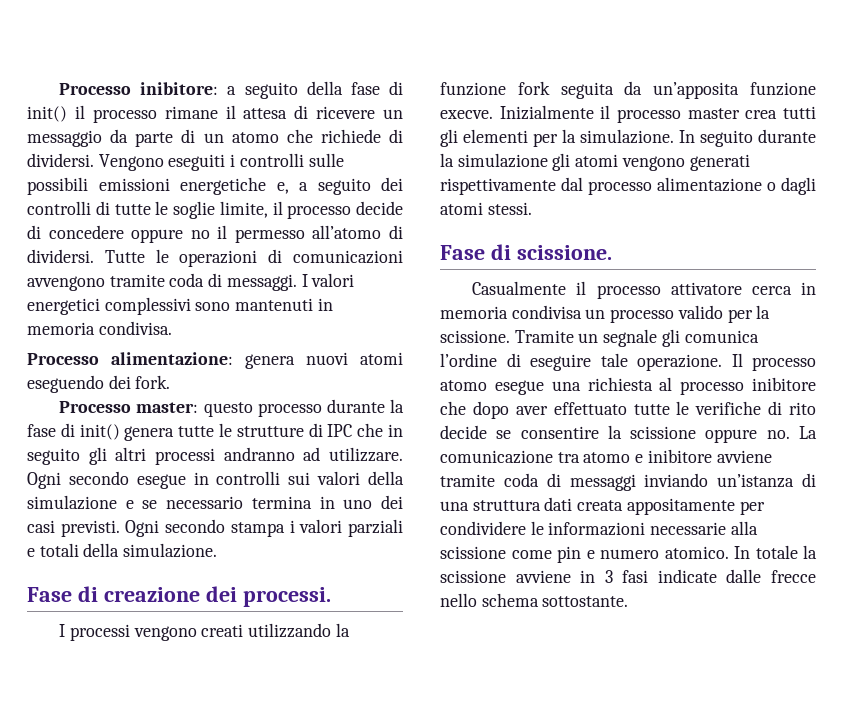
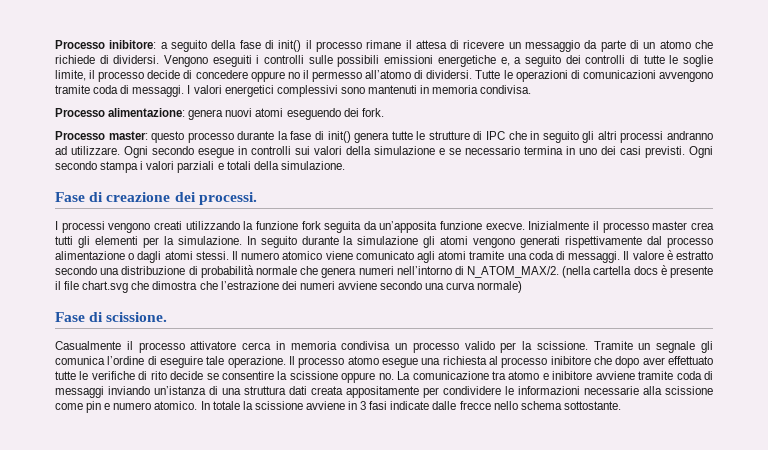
+ Il numero atomico viene comunicato agli atomi tramite una coda di messaggi. Il valore è estratto secondo una distribuzione di probabilità normale che genera numeri nell’intorno di N_ATOM_MAX/2. (nella cartella docs è presente il file chart.svg che dimostra che l’estrazione dei numeri avviene secondo una curva normale)

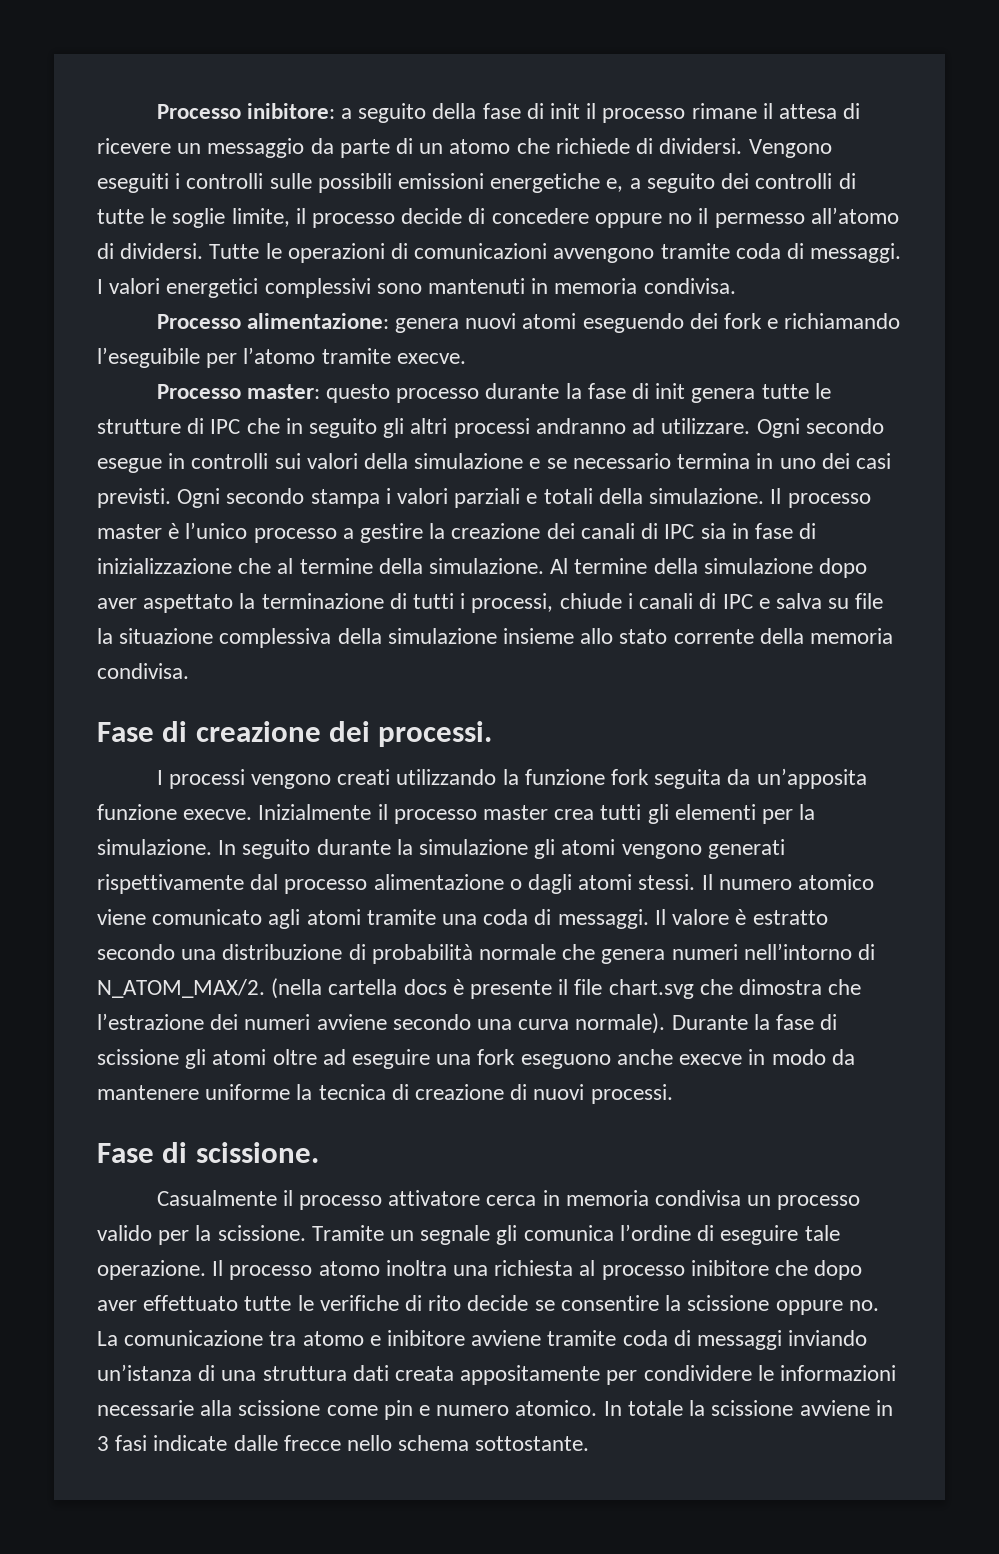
- Processo inibitore: a seguito della fase di init() il processo rimane il attesa di ricevere un messaggio da parte di un atomo che richiede di dividersi.
+ Processo inibitore: a seguito della fase di init il processo rimane il attesa di ricevere un messaggio da parte di un atomo che richiede di dividersi.
- Processo alimentazione: genera nuovi atomi eseguendo dei fork.
+ Processo alimentazione: genera nuovi atomi eseguendo dei fork e richiamando l’eseguibile per l’atomo tramite execve.
- Processo master: questo processo durante la fase di init() genera tutte le strutture di IPC che in seguito gli altri processi andranno ad utilizzare.
+ Processo master: questo processo durante la fase di init genera tutte le strutture di IPC che in seguito gli altri processi andranno ad utilizzare.
+ Il processo master è l’unico processo a gestire la creazione dei canali di IPC sia in fase di inizializzazione che al termine della simulazione. Al termine della simulazione dopo aver aspettato la terminazione di tutti i processi, chiude i canali di IPC e salva su file la situazione complessiva della simulazione insieme allo stato corrente della memoria condivisa.
- (nella cartella docs è presente il file chart.svg che dimostra che l’estrazione dei numeri avviene secondo una curva normale)
+ (nella cartella docs è presente il file chart.svg che dimostra che l’estrazione dei numeri avviene secondo una curva normale). Durante la fase di scissione gli atomi oltre ad eseguire una fork eseguono anche execve in modo da mantenere uniforme la tecnica di creazione di nuovi processi.
- Il processo atomo esegue una richiesta al processo inibitore che dopo aver effettuato tutte le verifiche di rito decide se consentire la scissione oppure no. La comunicazione tra atomo e inibitore avviene tramite coda di messaggi inviando un’istanza di una struttura dati creata appositamente per condividere le informazioni necessarie alla scissione come pin e numero atomico.
+ Il processo atomo inoltra una richiesta al processo inibitore che dopo aver effettuato tutte le verifiche di rito decide se consentire la scissione oppure no. La comunicazione tra atomo e inibitore avviene tramite coda di messaggi inviando un’istanza di una struttura dati creata appositamente per condividere le informazioni necessarie alla scissione come pin e numero atomico.

